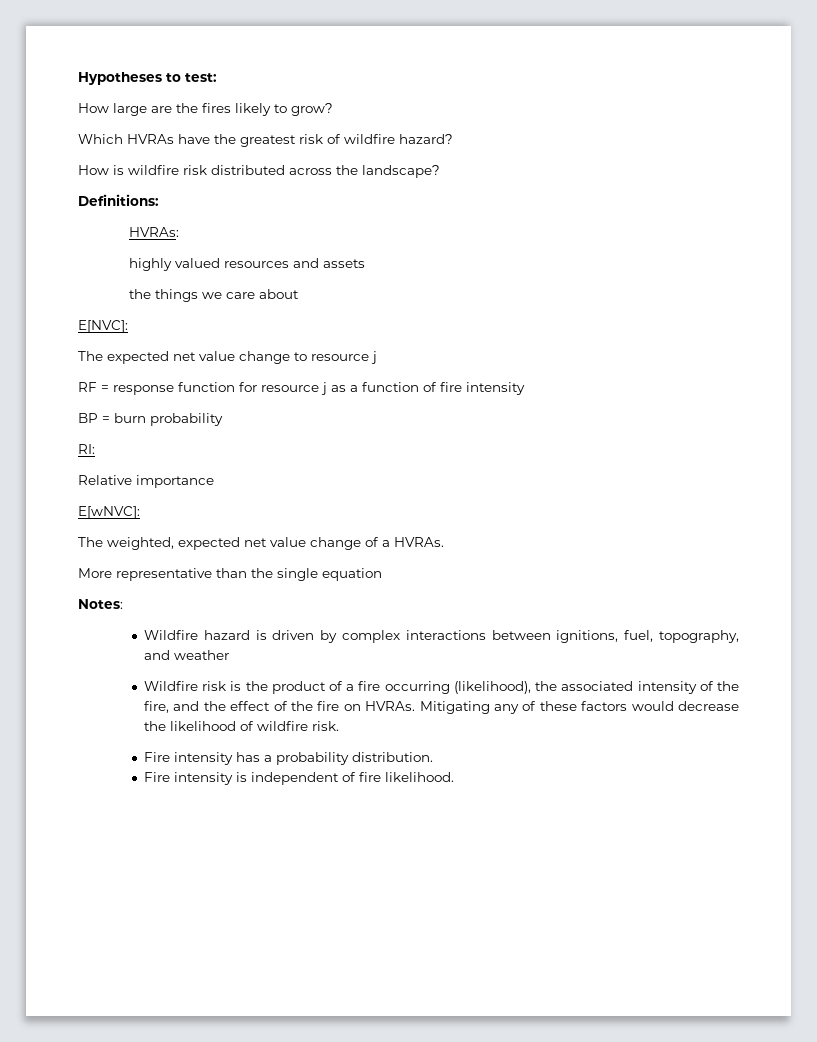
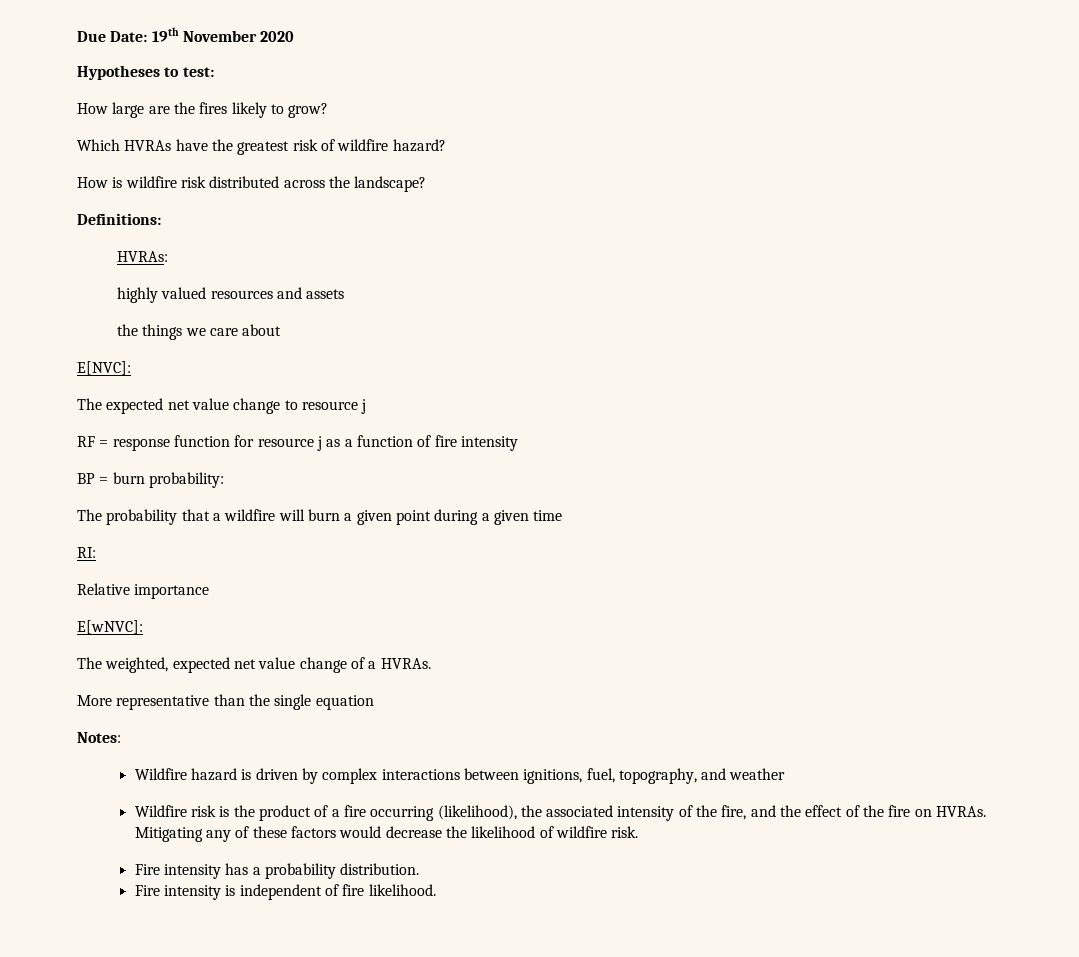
+ Due Date: 19th November 2020
- BP = burn probability
+ BP = burn probability:
+ The probability that a wildfire will burn a given point during a given time

